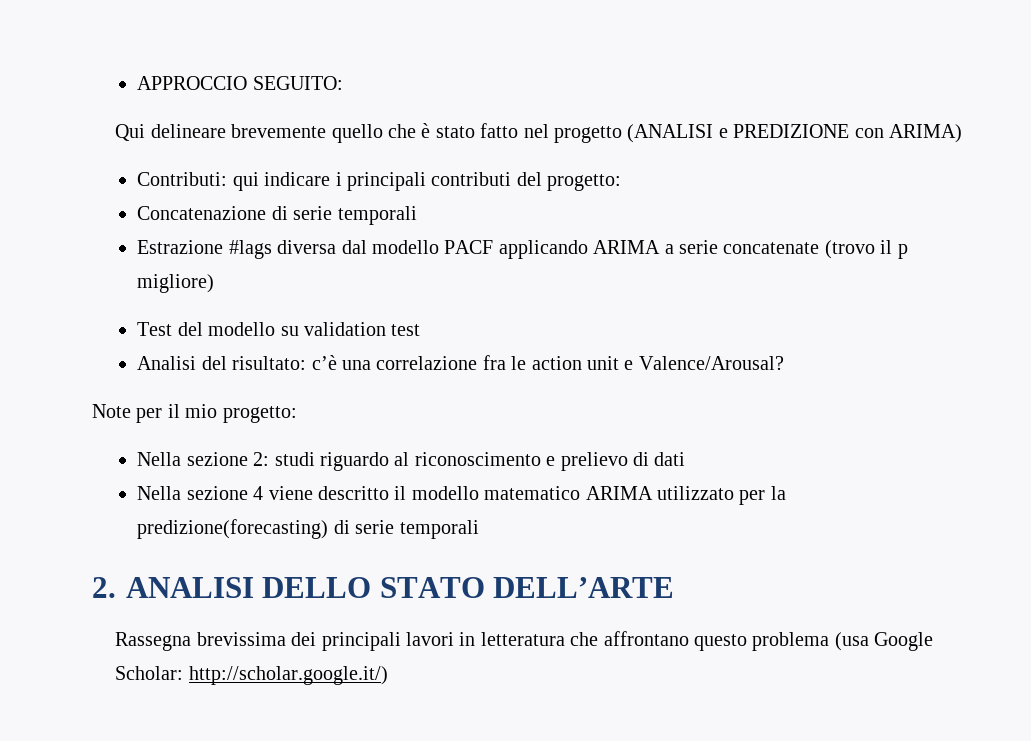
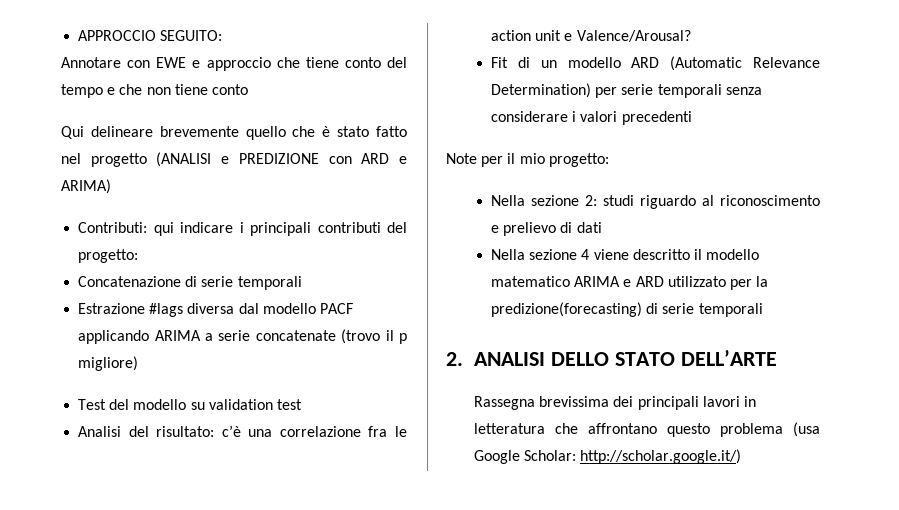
+ Annotare con EWE e approccio che tiene conto del tempo e che non tiene conto
- Qui delineare brevemente quello che è stato fatto nel progetto (ANALISI e PREDIZIONE con ARIMA)
+ Qui delineare brevemente quello che è stato fatto nel progetto (ANALISI e PREDIZIONE con ARD e ARIMA)
+ Fit di un modello ARD (Automatic Relevance Determination) per serie temporali senza considerare i valori precedenti
- Nella sezione 4 viene descritto il modello matematico ARIMA utilizzato per la predizione(forecasting) di serie temporali
+ Nella sezione 4 viene descritto il modello matematico ARIMA e ARD utilizzato per la predizione(forecasting) di serie temporali

